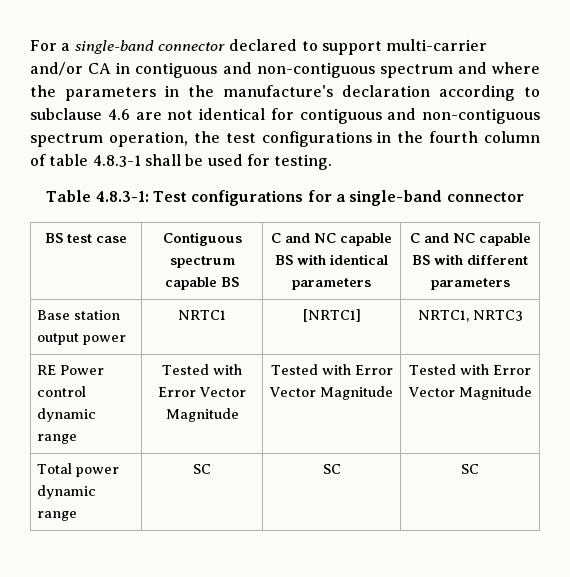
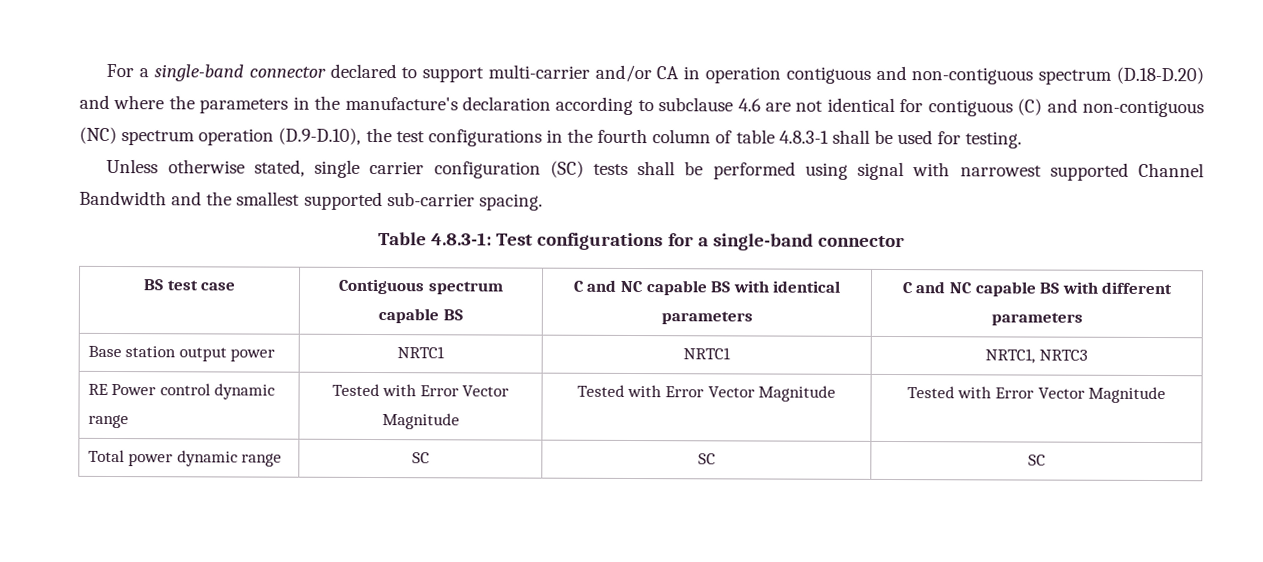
- For a single-band connector declared to support multi-carrier and/or CA in contiguous and non-contiguous spectrum and where the parameters in the manufacture's declaration according to subclause 4.6 are not identical for contiguous and non-contiguous spectrum operation, the test configurations in the fourth column of table 4.8.3-1 shall be used for testing.
+ For a single-band connector declared to support multi-carrier and/or CA in operation contiguous and non-contiguous spectrum (D.18-D.20) and where the parameters in the manufacture's declaration according to subclause 4.6 are not identical for contiguous (C) and non-contiguous (NC) spectrum operation (D.9-D.10), the test configurations in the fourth column of table 4.8.3-1 shall be used for testing.
+ Unless otherwise stated, single carrier configuration (SC) tests shall be performed using signal with narrowest supported Channel Bandwidth and the smallest supported sub-carrier spacing.
- Base station output power | NRTC1 | [NRTC1] | NRTC1, NRTC3
+ Base station output power | NRTC1 | NRTC1 | NRTC1, NRTC3

